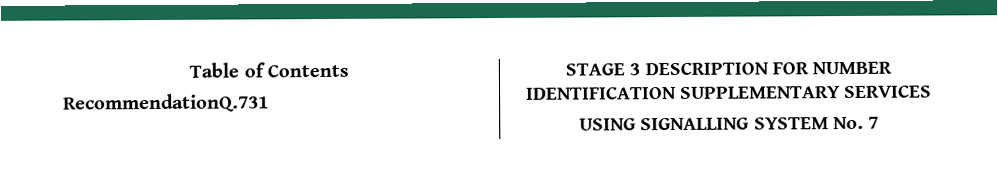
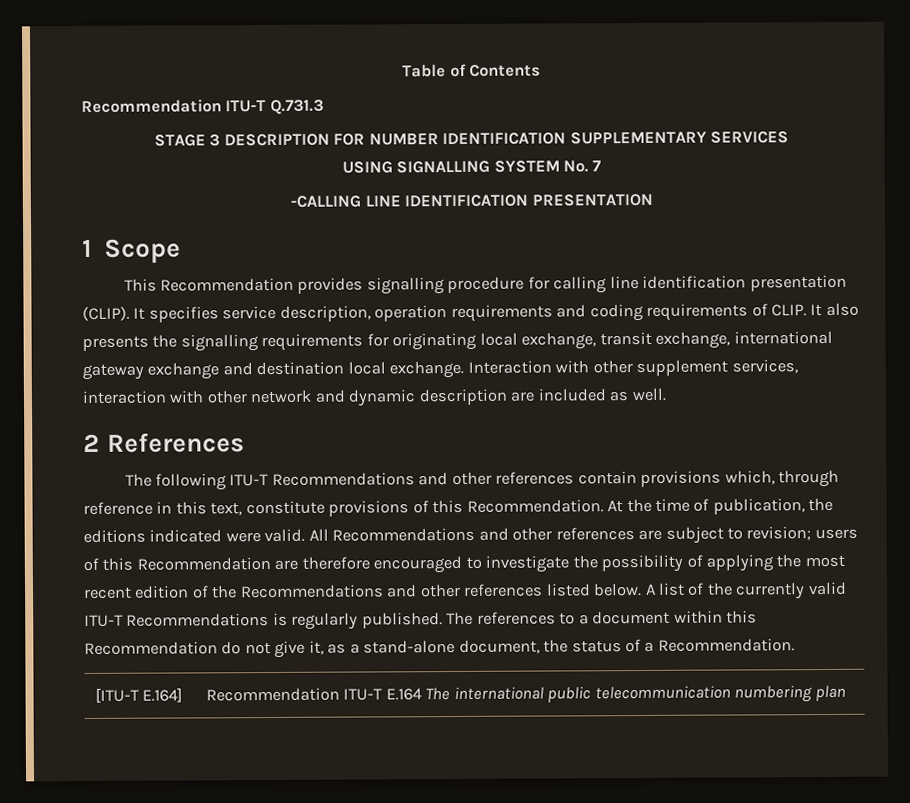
- RecommendationQ.731
+ Recommendation ITU-T Q.731.3
+ -CALLING LINE IDENTIFICATION PRESENTATION
+ 1 Scope
+ This Recommendation provides signalling procedure for calling line identification presentation (CLIP). It specifies service description, operation requirements and coding requirements of CLIP. It also presents the signalling requirements for originating local exchange, transit exchange, international gateway exchange and destination local exchange. Interaction with other supplement services, interaction with other network and dynamic description are included as well.
+ 2 References
+ The following ITU-T Recommendations and other references contain provisions which, through reference in this text, constitute provisions of this Recommendation. At the time of publication, the editions indicated were valid. All Recommendations and other references are subject to revision; users of this Recommendation are therefore encouraged to investigate the possibility of applying the most recent edition of the Recommendations and other references listed below. A list of the currently valid ITU-T Recommendations is regularly published. The references to a document within this Recommendation do not give it, as a stand-alone document, the status of a Recommendation.
+ [ITU-T E.164] | Recommendation ITU-T E.164 The international public telecommunication numbering plan

